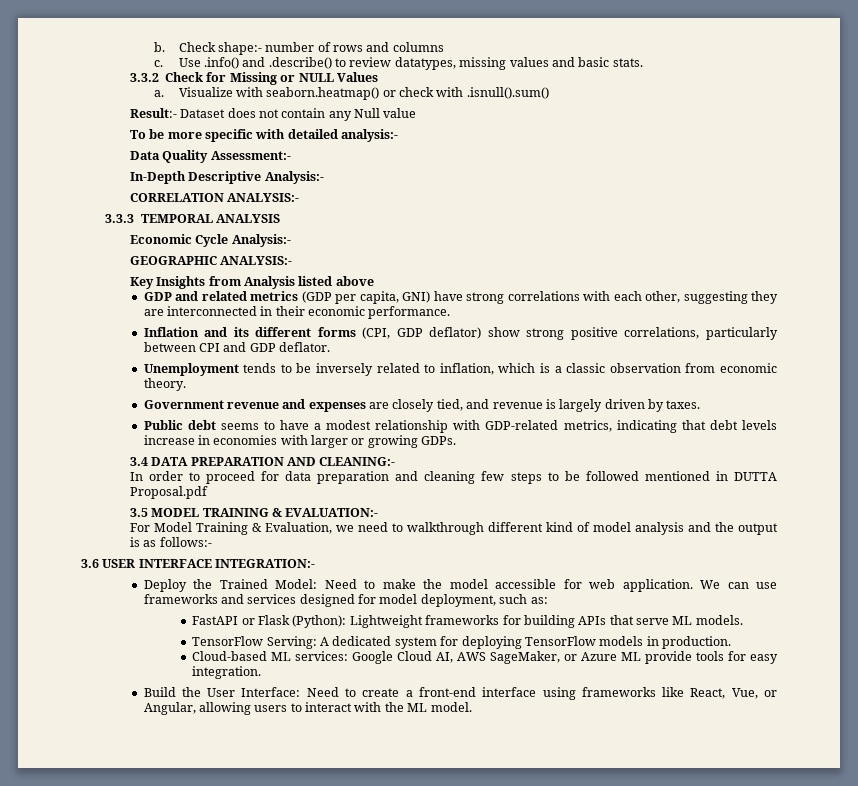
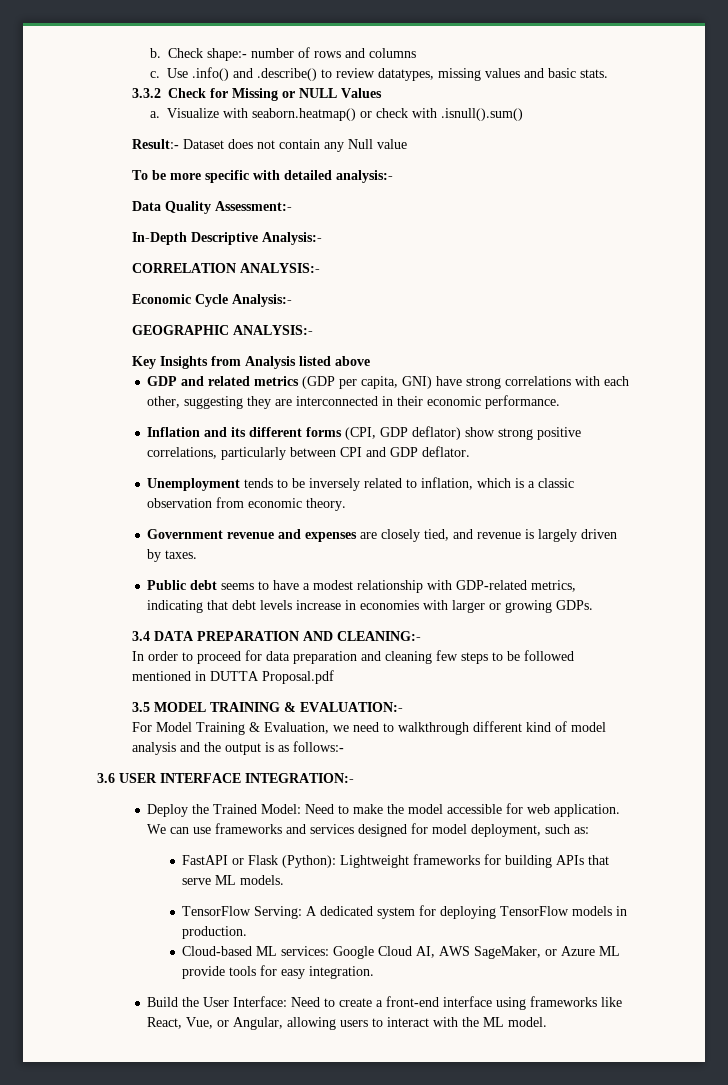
- 3.3.3 TEMPORAL ANALYSIS

